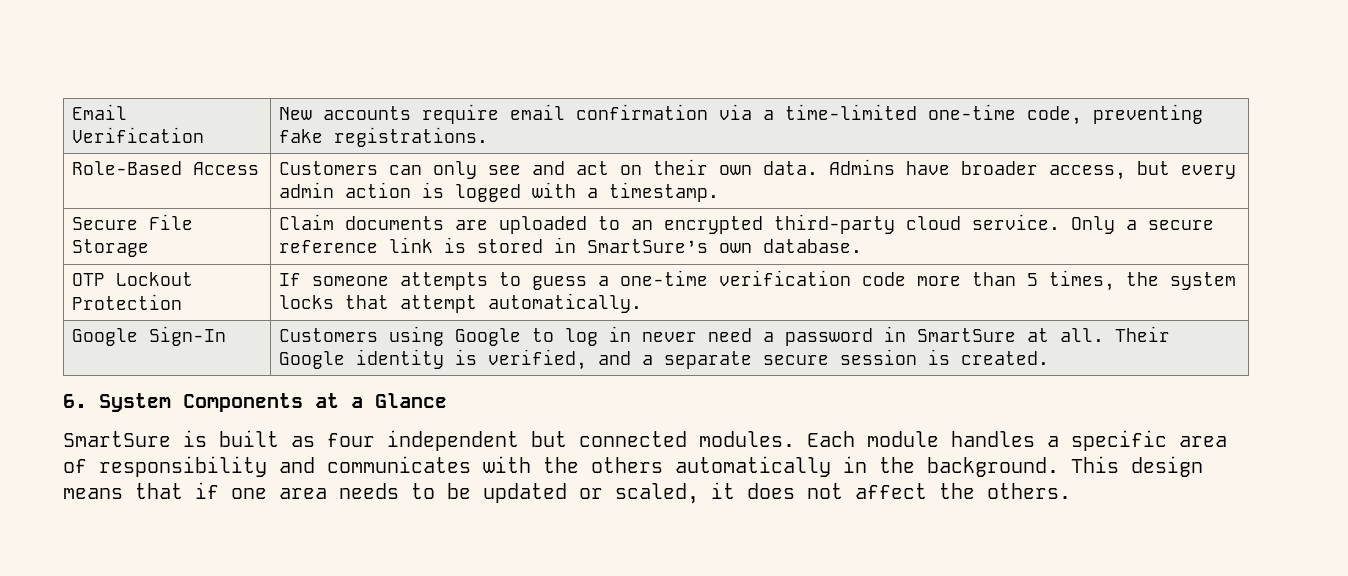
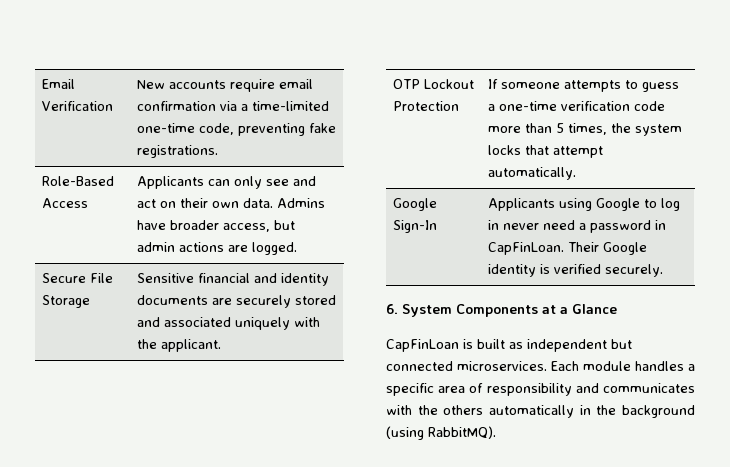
- Role-Based Access | Customers can only see and act on their own data. Admins have broader access, but every admin action is logged with a timestamp.
- Secure File Storage | Claim documents are uploaded to an encrypted third-party cloud service. Only a secure reference link is stored in SmartSure’s own database.
+ Role-Based Access | Applicants can only see and act on their own data. Admins have broader access, but admin actions are logged.
+ Secure File Storage | Sensitive financial and identity documents are securely stored and associated uniquely with the applicant.
- Google Sign-In | Customers using Google to log in never need a password in SmartSure at all. Their Google identity is verified, and a separate secure session is created.
+ Google Sign-In | Applicants using Google to log in never need a password in CapFinLoan. Their Google identity is verified securely.
- SmartSure is built as four independent but connected modules.
+ CapFinLoan is built as independent but connected microservices.
- Each module handles a specific area of responsibility and communicates with the others automatically in the background. This design means that if one area needs to be updated or scaled, it does not affect the others.
+ Each module handles a specific area of responsibility and communicates with the others automatically in the background (using RabbitMQ).

